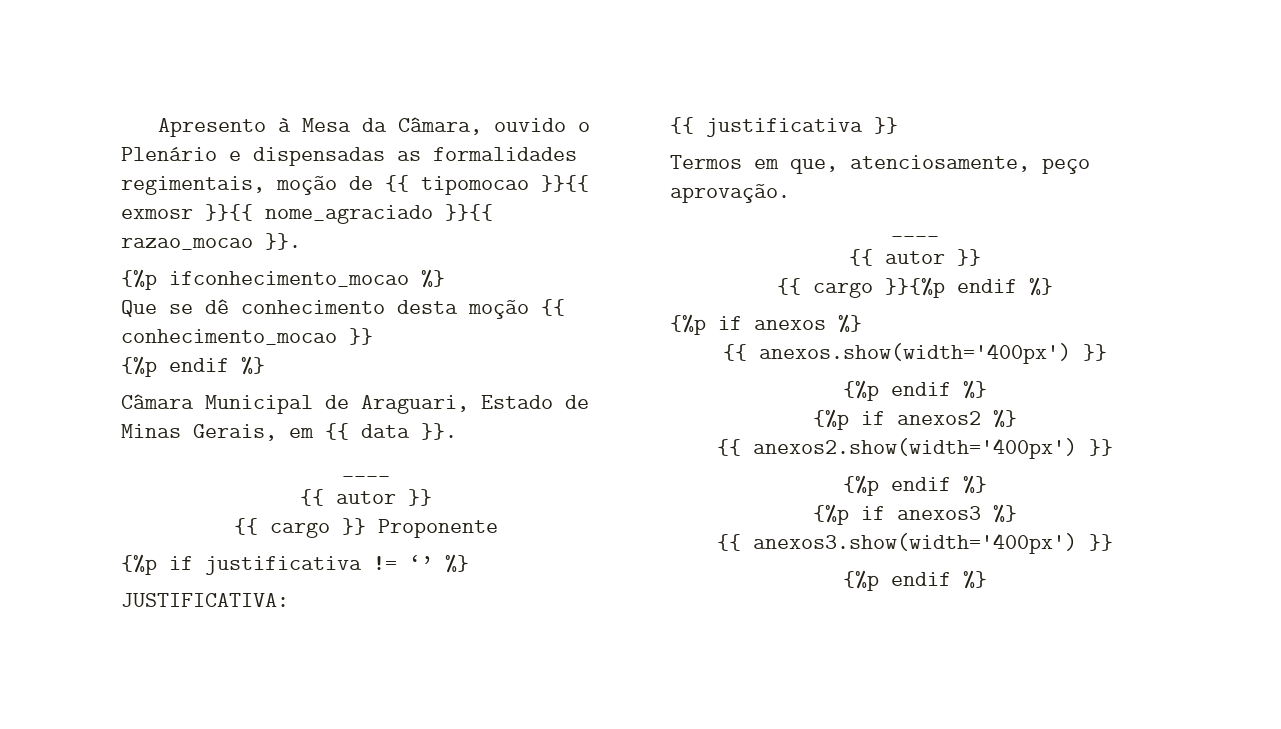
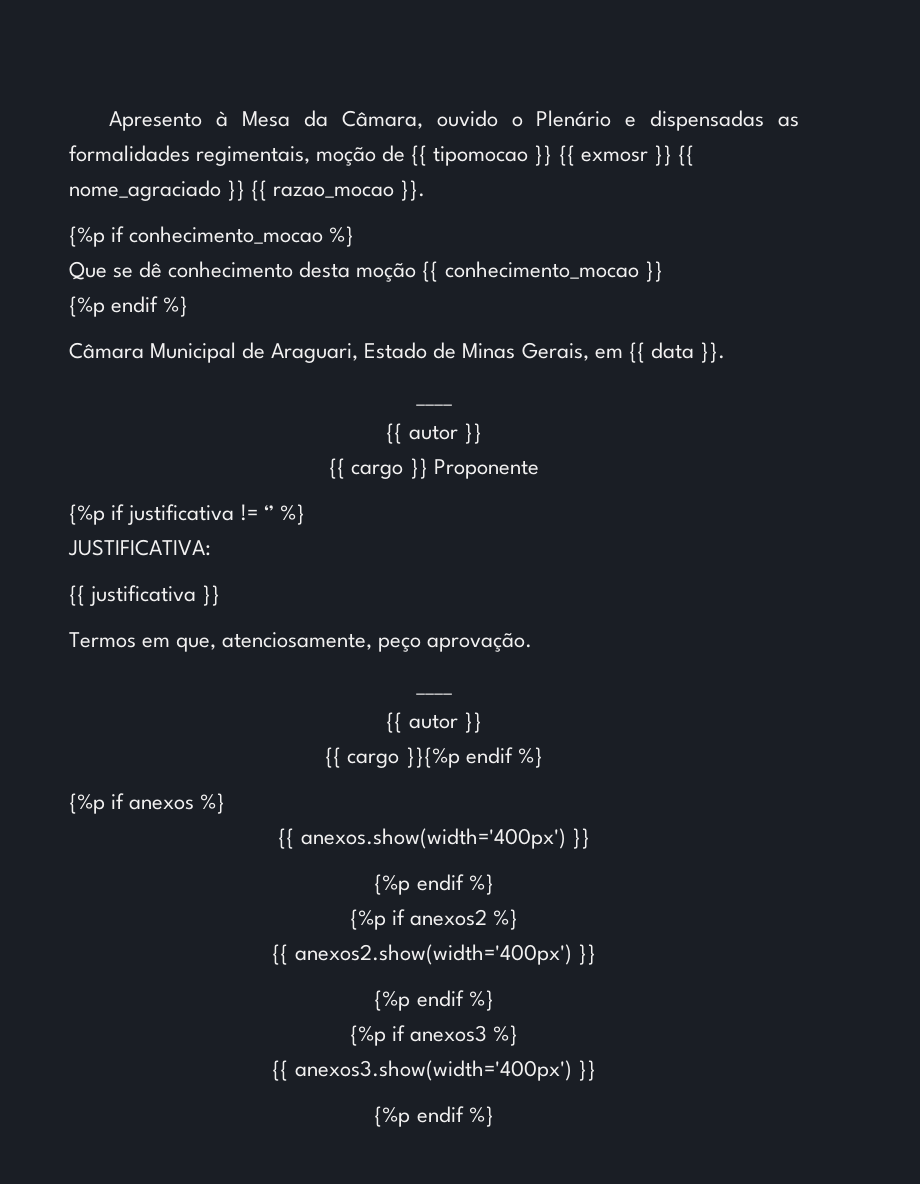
- Apresento à Mesa da Câmara, ouvido o Plenário e dispensadas as formalidades regimentais, moção de {{ tipomocao }}{{ exmosr }}{{ nome_agraciado }}{{ razao_mocao }}.
+ Apresento à Mesa da Câmara, ouvido o Plenário e dispensadas as formalidades regimentais, moção de {{ tipomocao }} {{ exmosr }} {{ nome_agraciado }} {{ razao_mocao }}.
- {%p ifconhecimento_mocao %}
+ {%p if conhecimento_mocao %}

